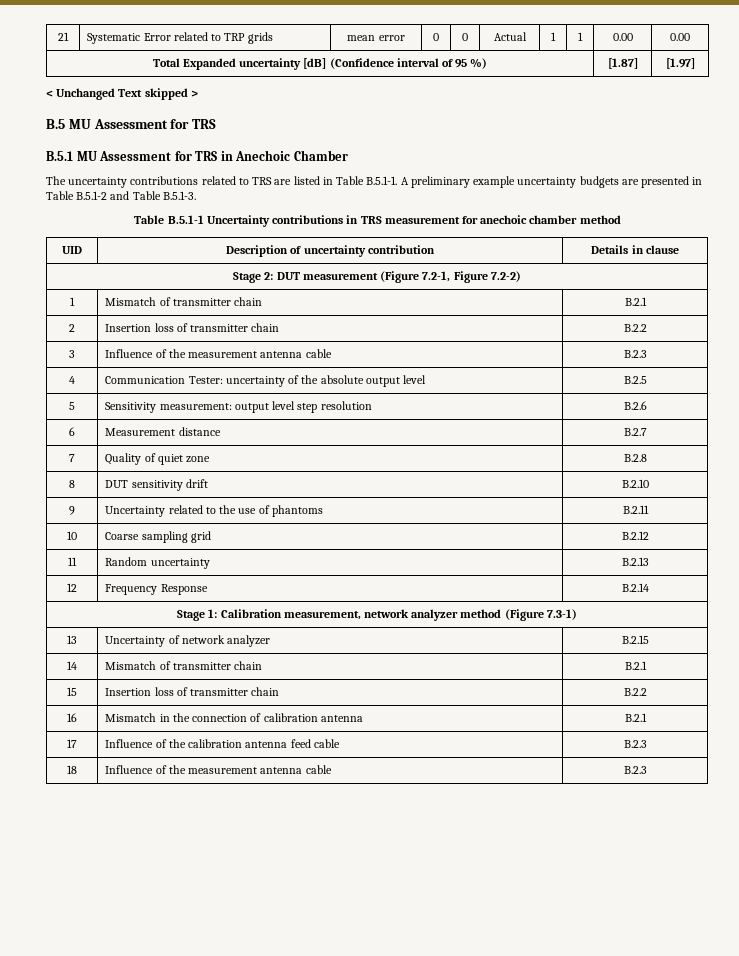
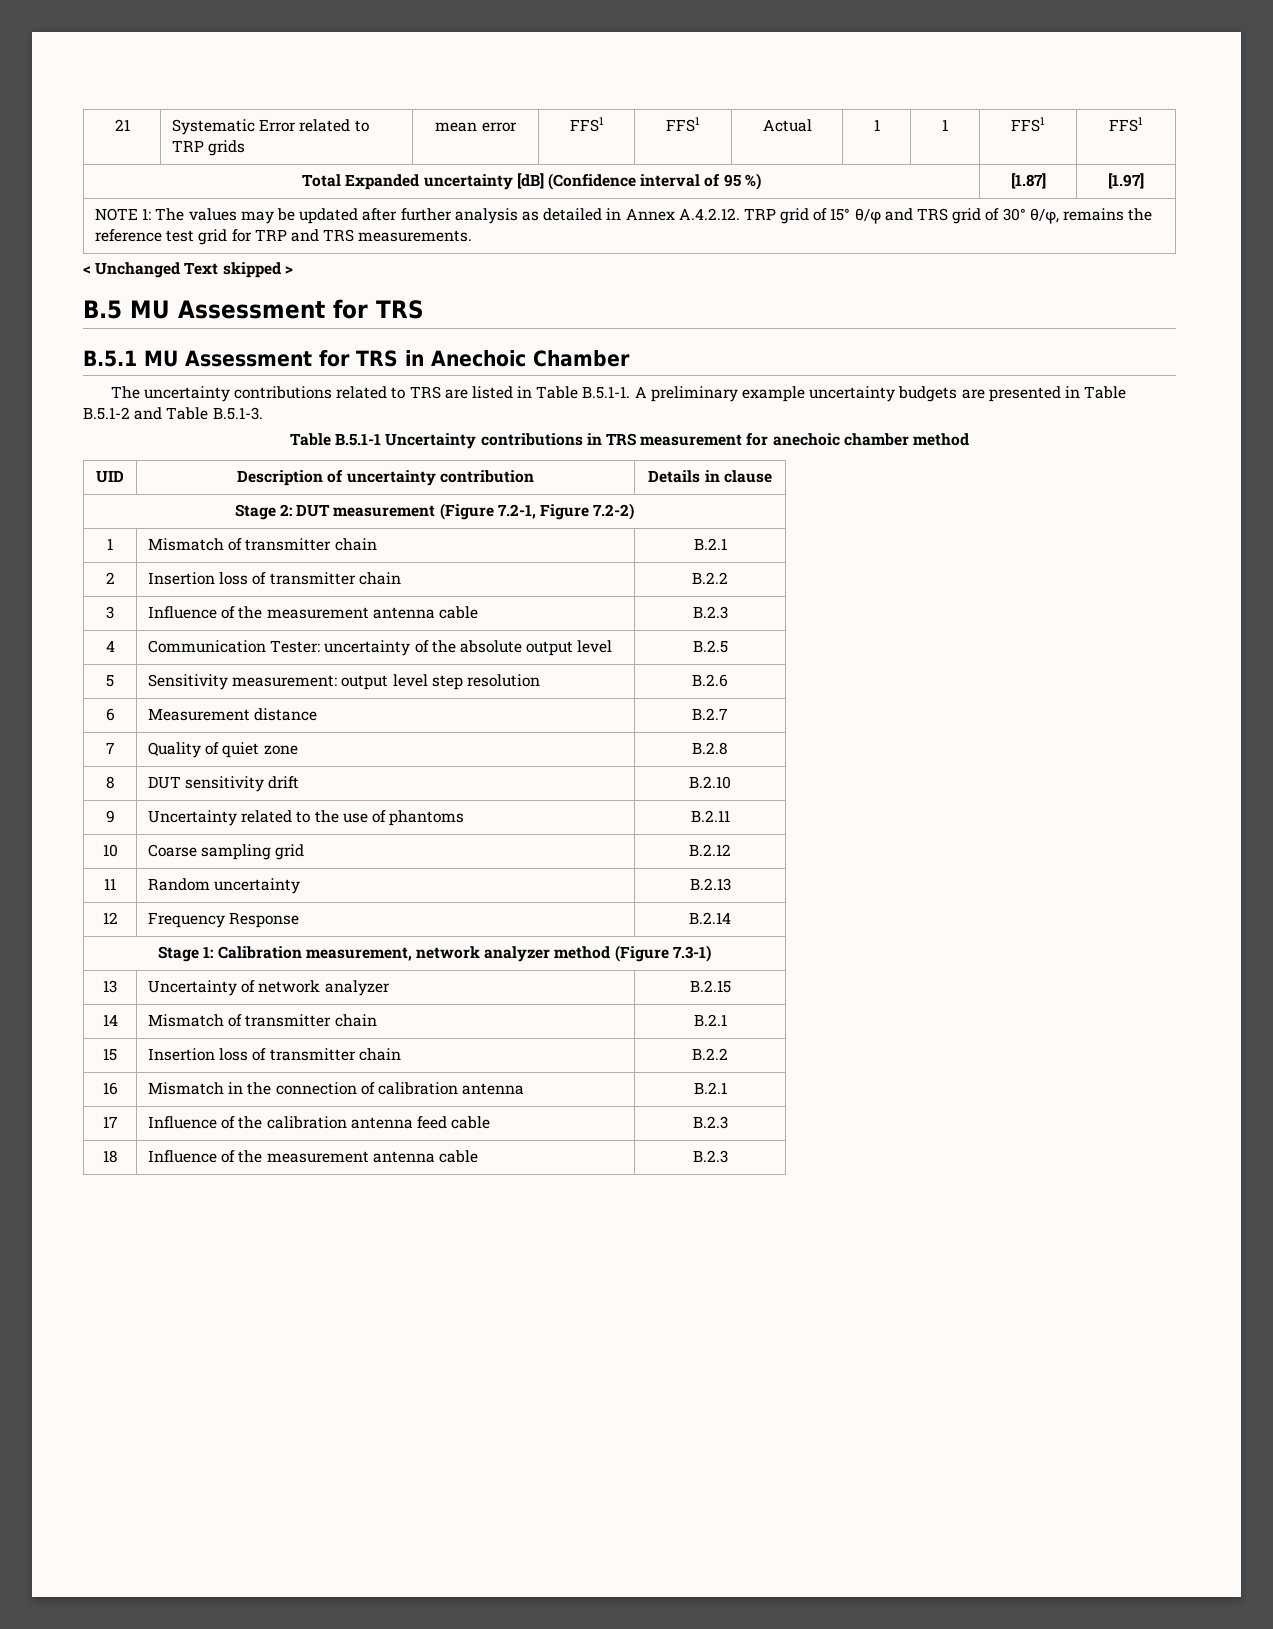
- 21 | Systematic Error related to TRP grids | mean error | 0 | 0 | Actual | 1 | 1 | 0.00 | 0.00
+ 21 | Systematic Error related to TRP grids | mean error | FFS1 | FFS1 | Actual | 1 | 1 | FFS1 | FFS1
+ NOTE 1: The values may be updated after further analysis as detailed in Annex A.4.2.12. TRP grid of 15° θ/φ and TRS grid of 30° θ/φ, remains the reference test grid for TRP and TRS measurements.

